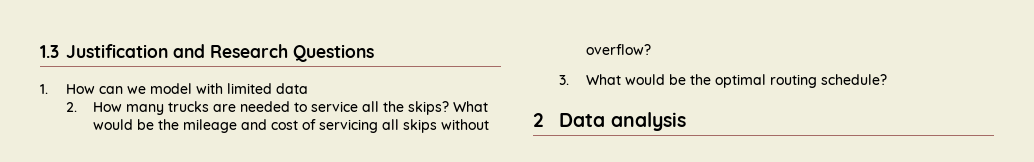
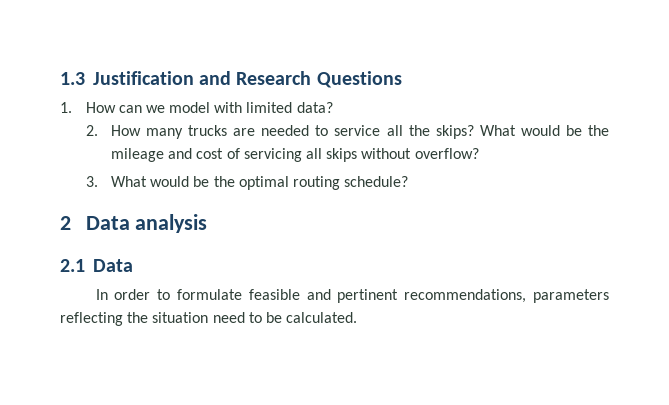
- 1. How can we model with limited data
+ 1. How can we model with limited data?
+ 2.1 Data
+ In order to formulate feasible and pertinent recommendations, parameters reflecting the situation need to be calculated.

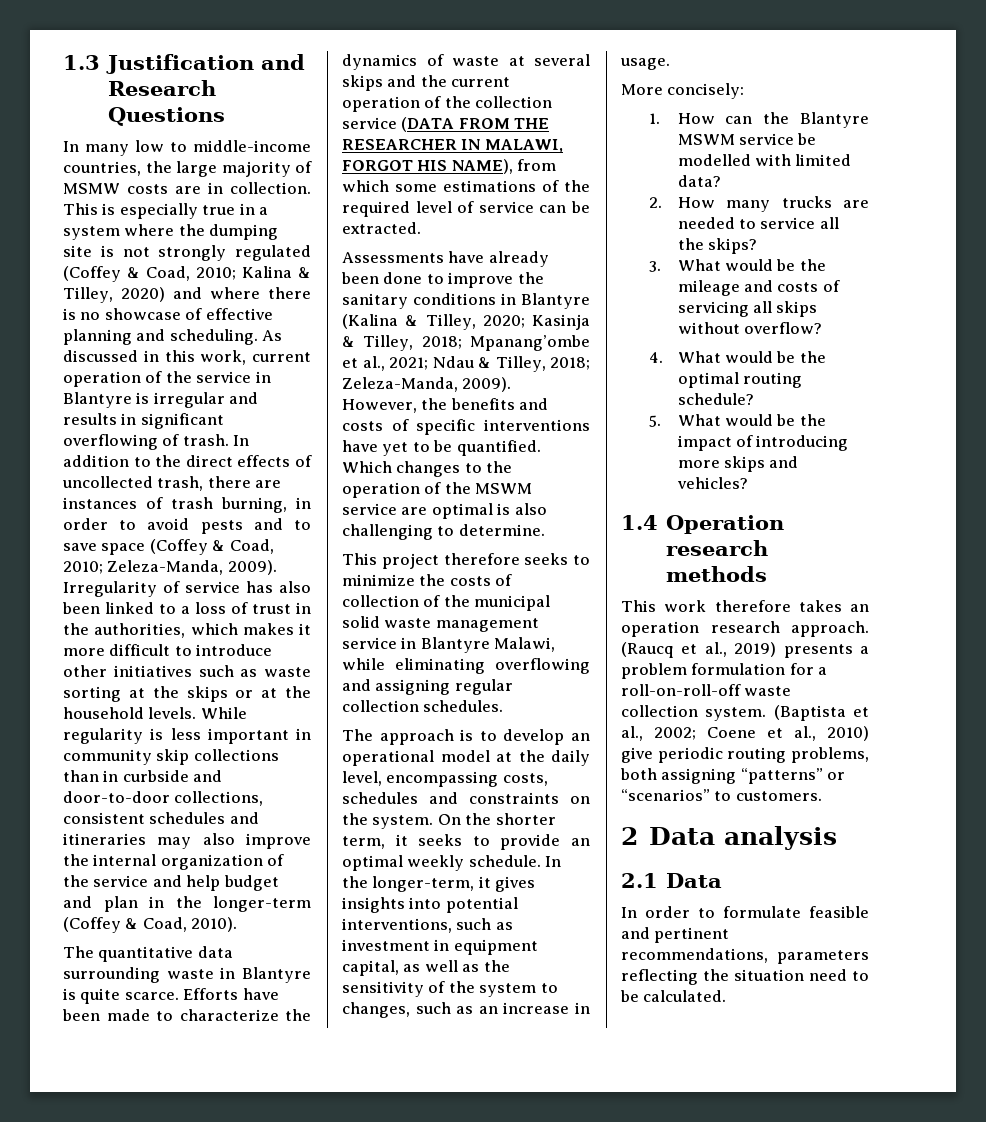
- 1. How can we model with limited data?
+ In many low to middle-income countries, the large majority of MSMW costs are in collection. This is especially true in a system where the dumping site is not strongly regulated (Coffey & Coad, 2010; Kalina & Tilley, 2020) and where there is no showcase of effective planning and scheduling. As discussed in this work, current operation of the service in Blantyre is irregular and results in significant overflowing of trash. In addition to the direct effects of uncollected trash, there are instances of trash burning, in order to avoid pests and to save space (Coffey & Coad, 2010; Zeleza-Manda, 2009). Irregularity of service has also been linked to a loss of trust in the authorities, which makes it more difficult to introduce other initiatives such as waste sorting at the skips or at the household levels. While regularity is less important in community skip collections than in curbside and door-to-door collections, consistent schedules and itineraries may also improve the internal organization of the service and help budget and plan in the longer-term (Coffey & Coad, 2010).
+ The quantitative data surrounding waste in Blantyre is quite scarce. Efforts have been made to characterize the dynamics of waste at several skips and the current operation of the collection service (DATA FROM THE RESEARCHER IN MALAWI, FORGOT HIS NAME), from which some estimations of the required level of service can be extracted.
+ Assessments have already been done to improve the sanitary conditions in Blantyre (Kalina & Tilley, 2020; Kasinja & Tilley, 2018; Mpanang’ombe et al., 2021; Ndau & Tilley, 2018; Zeleza-Manda, 2009). However, the benefits and costs of specific interventions have yet to be quantified. Which changes to the operation of the MSWM service are optimal is also challenging to determine.
+ This project therefore seeks to minimize the costs of collection of the municipal solid waste management service in Blantyre Malawi, while eliminating overflowing and assigning regular collection schedules.
+ The approach is to develop an operational model at the daily level, encompassing costs, schedules and constraints on the system. On the shorter term, it seeks to provide an optimal weekly schedule. In the longer-term, it gives insights into potential interventions, such as investment in equipment capital, as well as the sensitivity of the system to changes, such as an increase in usage.
+ More concisely:
+ 1. How can the Blantyre MSWM service be modelled with limited data?
- 2. How many trucks are needed to service all the skips? What would be the mileage and cost of servicing all skips without overflow?
+ 2. How many trucks are needed to service all the skips?
+ 3. What would be the mileage and costs of servicing all skips without overflow?
- 3. What would be the optimal routing schedule?
+ 4. What would be the optimal routing schedule?
+ 5. What would be the impact of introducing more skips and vehicles?
+ 1.4 Operation research methods
+ This work therefore takes an operation research approach. (Raucq et al., 2019) presents a problem formulation for a roll-on-roll-off waste collection system. (Baptista et al., 2002; Coene et al., 2010) give periodic routing problems, both assigning “patterns” or “scenarios” to customers.

